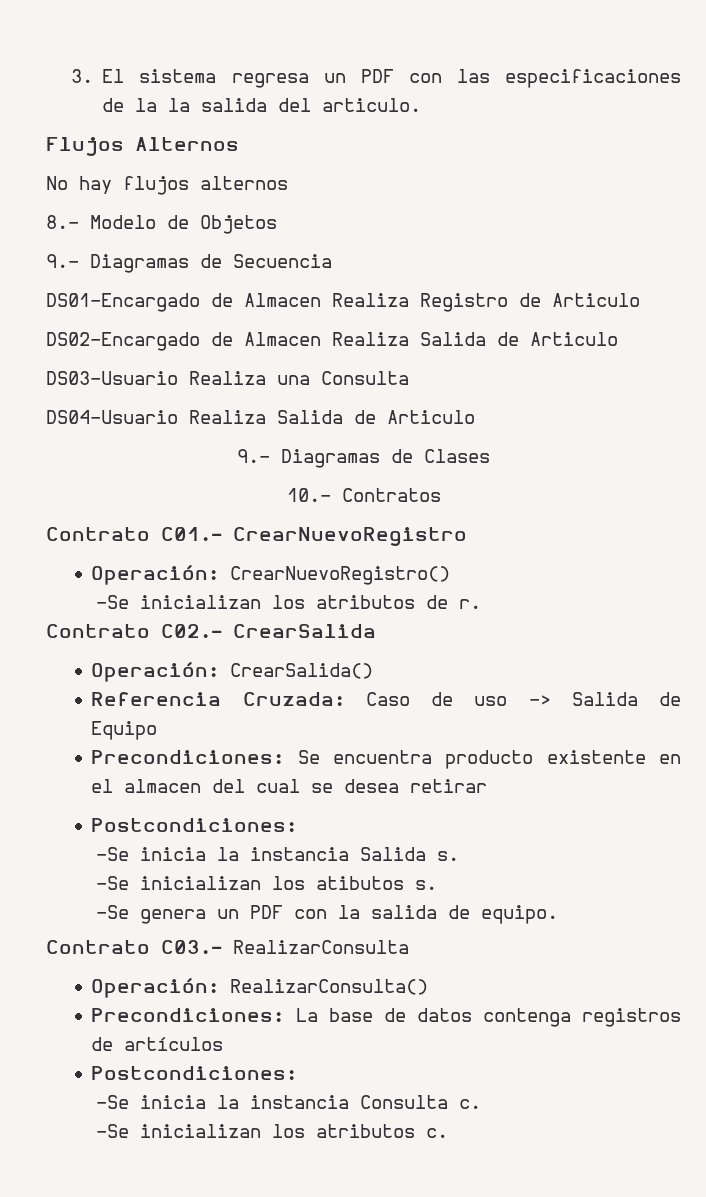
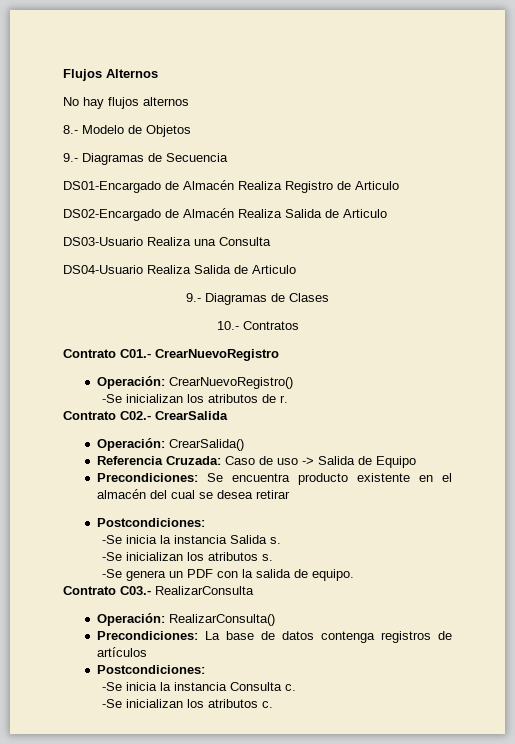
- 3. El sistema regresa un PDF con las especificaciones de la la salida del articulo.
- DS01-Encargado de Almacen Realiza Registro de Articulo
+ DS01-Encargado de Almacén Realiza Registro de Articulo
- DS02-Encargado de Almacen Realiza Salida de Articulo
+ DS02-Encargado de Almacén Realiza Salida de Articulo
- Precondiciones: Se encuentra producto existente en el almacen del cual se desea retirar
+ Precondiciones: Se encuentra producto existente en el almacén del cual se desea retirar
- -Se inicializan los atibutos s.
+ -Se inicializan los atributos s.

